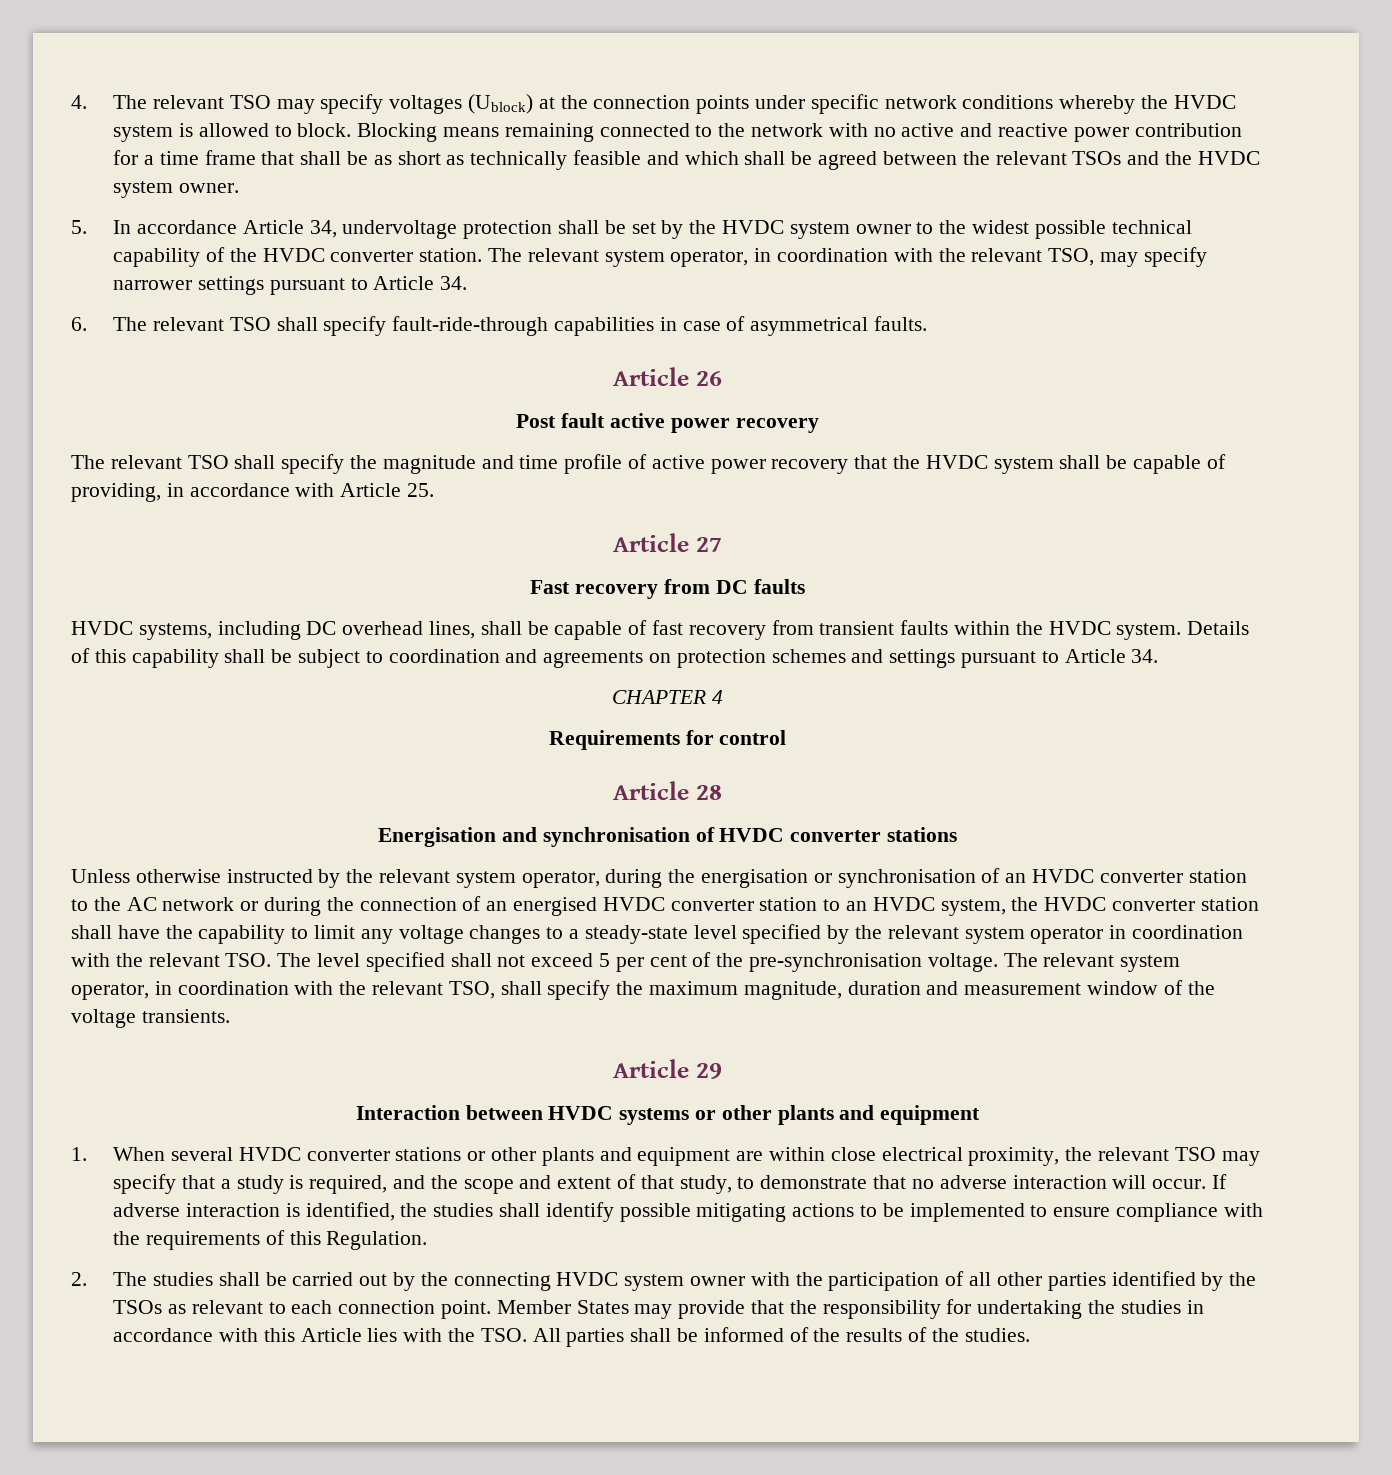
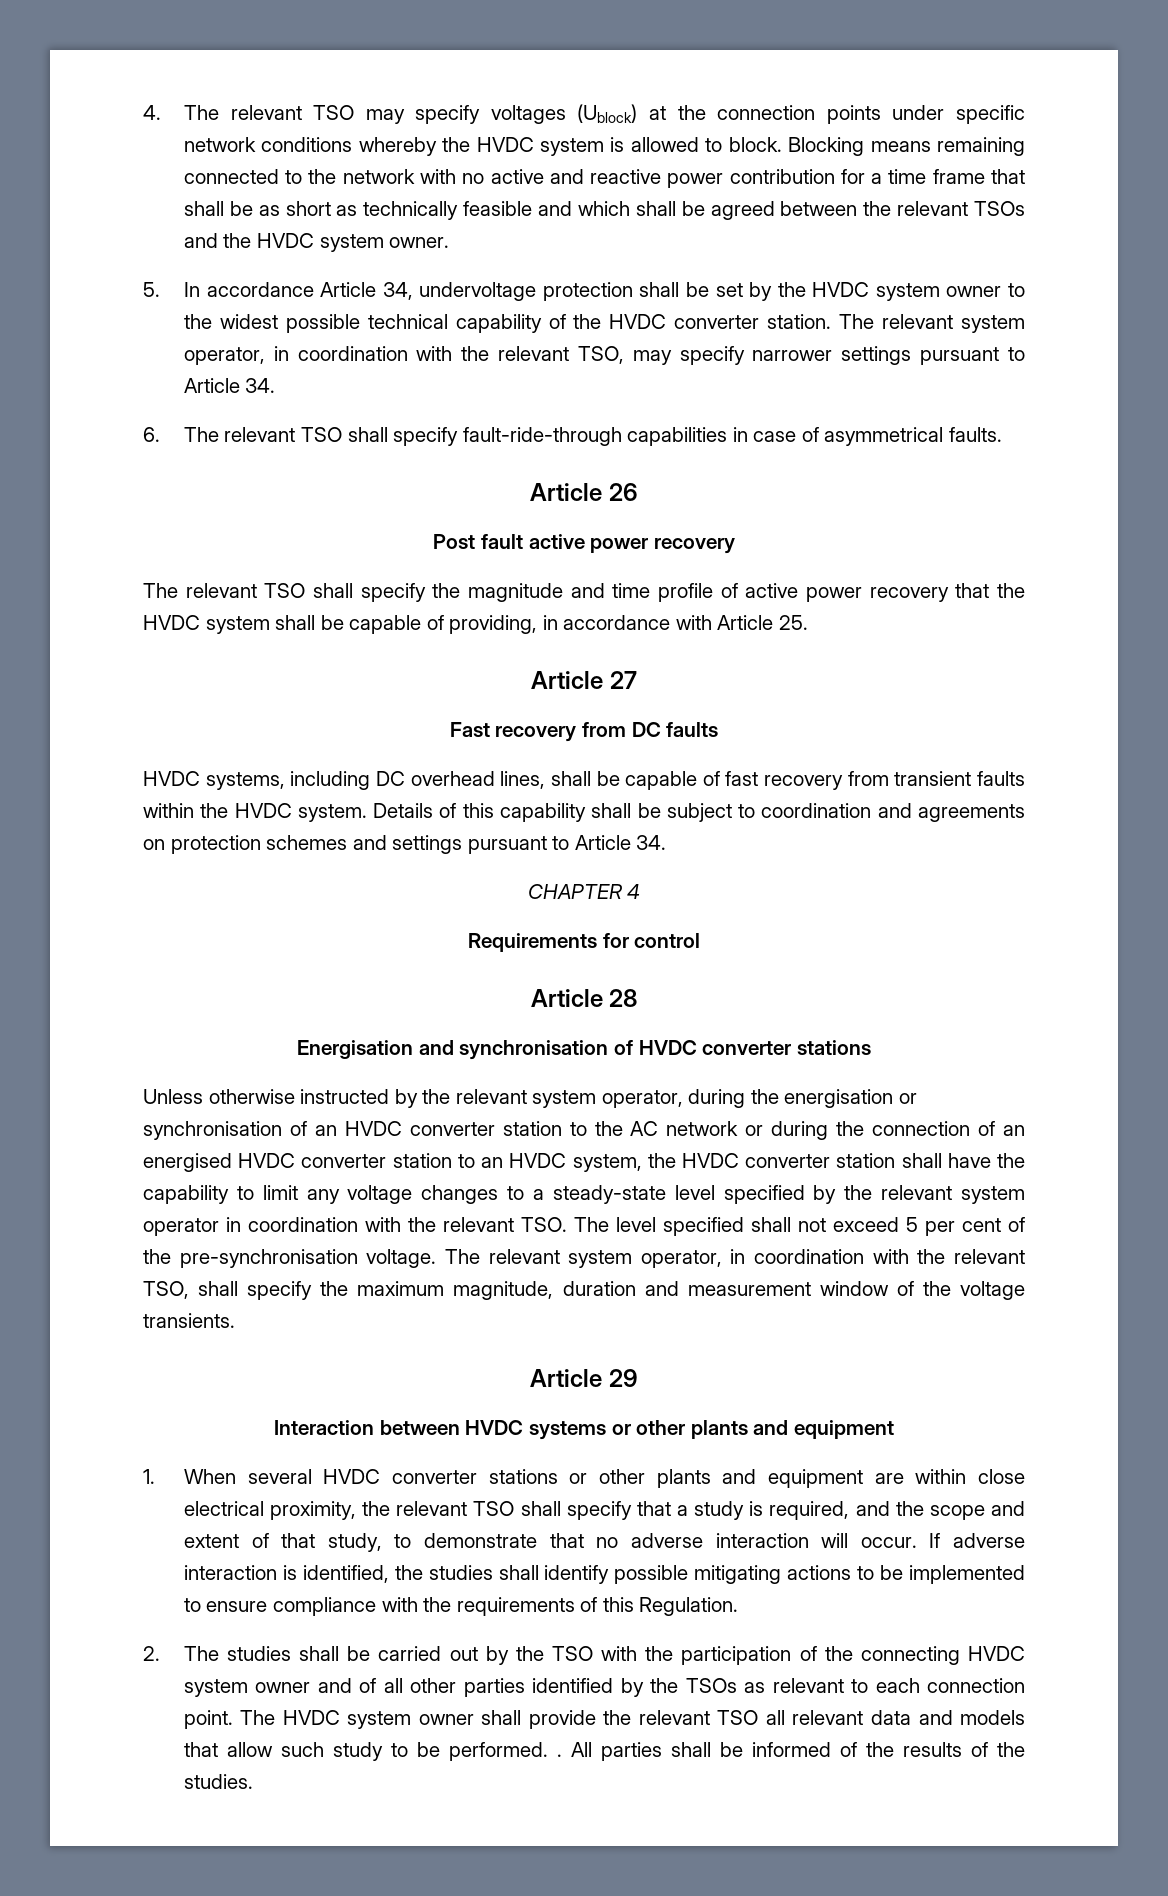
- 1. When several HVDC converter stations or other plants and equipment are within close electrical proximity, the relevant TSO may specify that a study is required, and the scope and extent of that study, to demonstrate that no adverse interaction will occur.
+ 1. When several HVDC converter stations or other plants and equipment are within close electrical proximity, the relevant TSO shall specify that a study is required, and the scope and extent of that study, to demonstrate that no adverse interaction will occur.
- 2. The studies shall be carried out by the connecting HVDC system owner with the participation of all other parties identified by the TSOs as relevant to each connection point.
+ 2. The studies shall be carried out by the TSO with the participation of the connecting HVDC system owner and of all other parties identified by the TSOs as relevant to each connection point.
- Member States may provide that the responsibility for undertaking the studies in accordance with this Article lies with the TSO. All parties shall be informed of the results of the studies.
+ The HVDC system owner shall provide the relevant TSO all relevant data and models that allow such study to be performed. . All parties shall be informed of the results of the studies.

